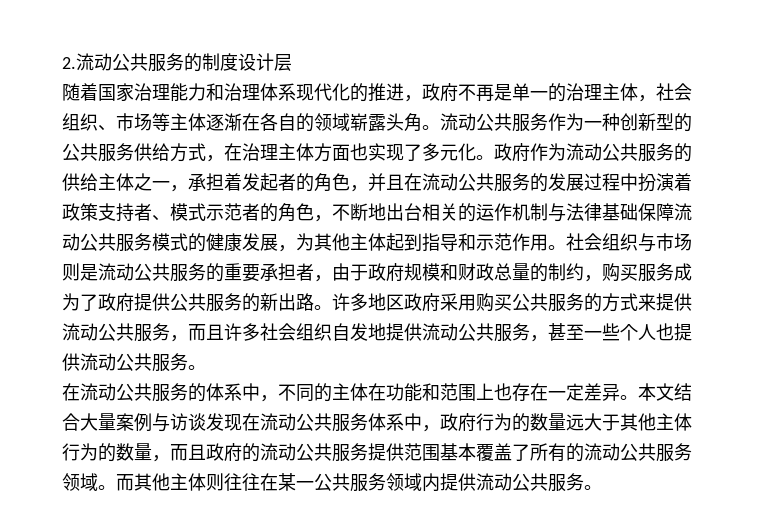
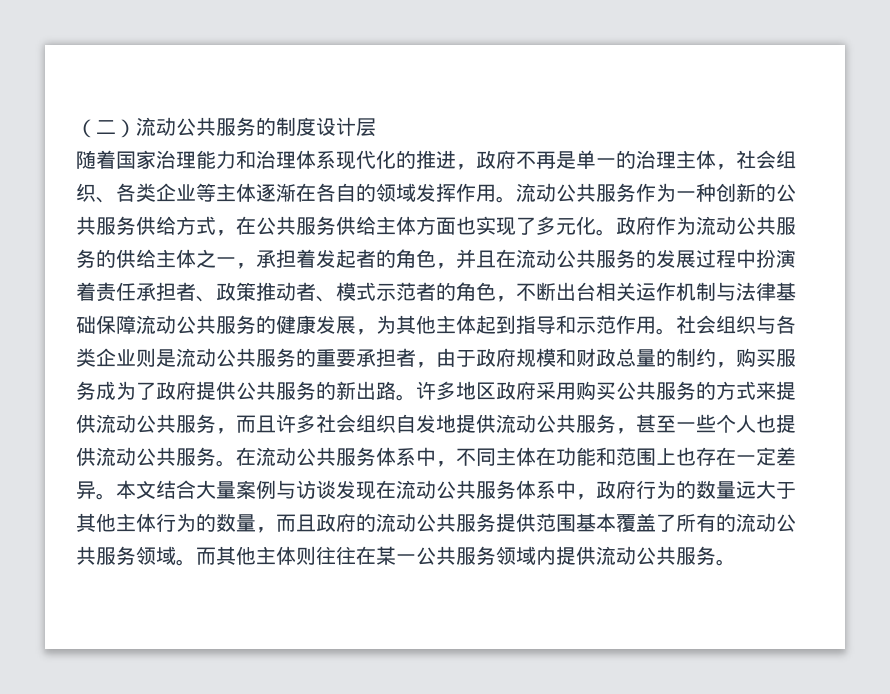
- 2.流动公共服务的制度设计层
+ （二）流动公共服务的制度设计层
- 随着国家治理能力和治理体系现代化的推进，政府不再是单一的治理主体，社会组织、市场等主体逐渐在各自的领域崭露头角。
+ 随着国家治理能力和治理体系现代化的推进，政府不再是单一的治理主体，社会组织、各类企业等主体逐渐在各自的领域发挥作用。
- 流动公共服务作为一种创新型的公共服务供给方式，在治理主体方面也实现了多元化。
+ 流动公共服务作为一种创新的公共服务供给方式，在公共服务供给主体方面也实现了多元化。
- 政府作为流动公共服务的供给主体之一，承担着发起者的角色，并且在流动公共服务的发展过程中扮演着政策支持者、模式示范者的角色，不断地出台相关的运作机制与法律基础保障流动公共服务模式的健康发展，为其他主体起到指导和示范作用。
+ 政府作为流动公共服务的供给主体之一，承担着发起者的角色，并且在流动公共服务的发展过程中扮演着责任承担者、政策推动者、模式示范者的角色，不断出台相关运作机制与法律基础保障流动公共服务的健康发展，为其他主体起到指导和示范作用。
- 社会组织与市场则是流动公共服务的重要承担者，由于政府规模和财政总量的制约，购买服务成为了政府提供公共服务的新出路。
+ 社会组织与各类企业则是流动公共服务的重要承担者，由于政府规模和财政总量的制约，购买服务成为了政府提供公共服务的新出路。
- 许多地区政府采用购买公共服务的方式来提供流动公共服务，而且许多社会组织自发地提供流动公共服务，甚至一些个人也提供流动公共服务。
- 在流动公共服务的体系中，不同的主体在功能和范围上也存在一定差异。
+ 许多地区政府采用购买公共服务的方式来提供流动公共服务，而且许多社会组织自发地提供流动公共服务，甚至一些个人也提供流动公共服务。在流动公共服务体系中，不同主体在功能和范围上也存在一定差异。

